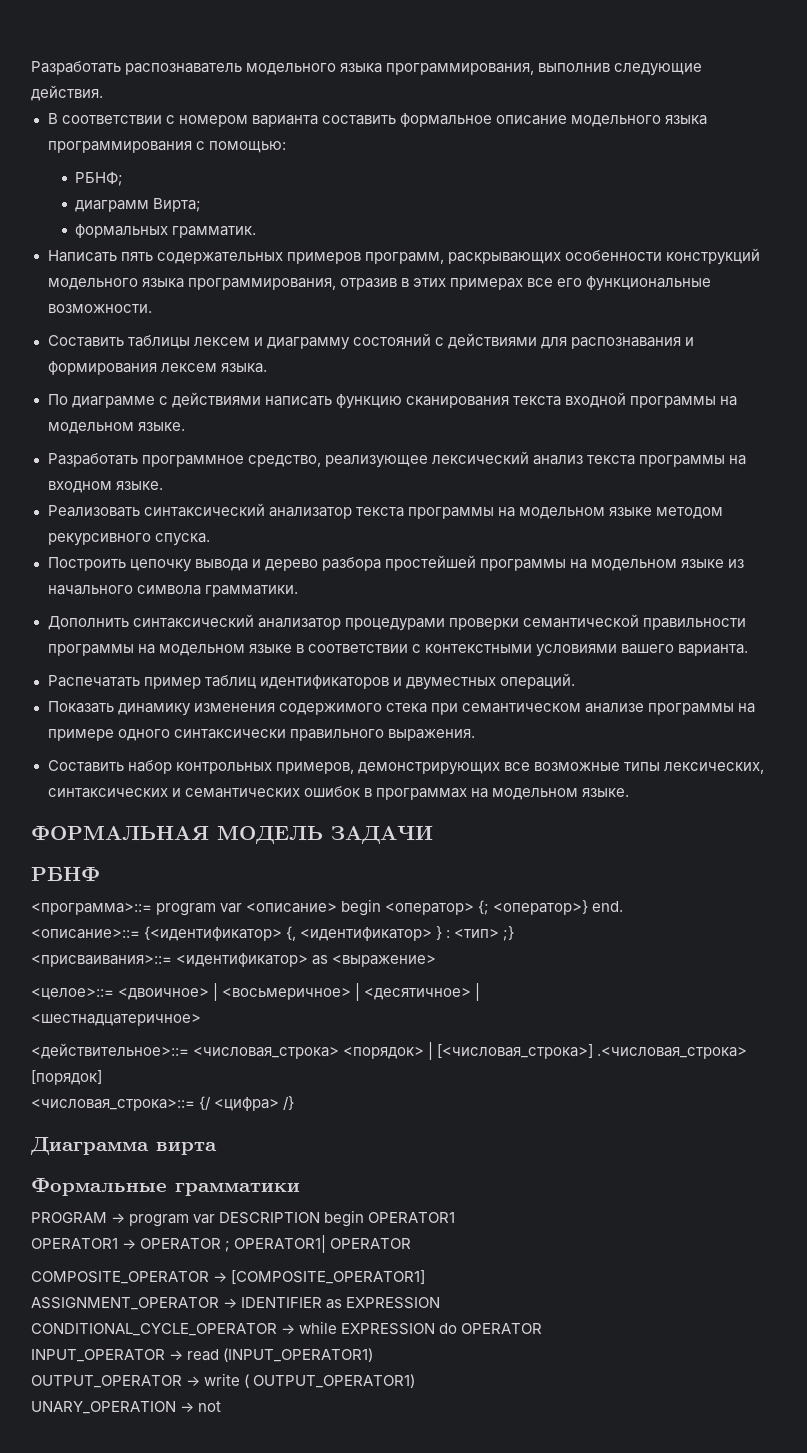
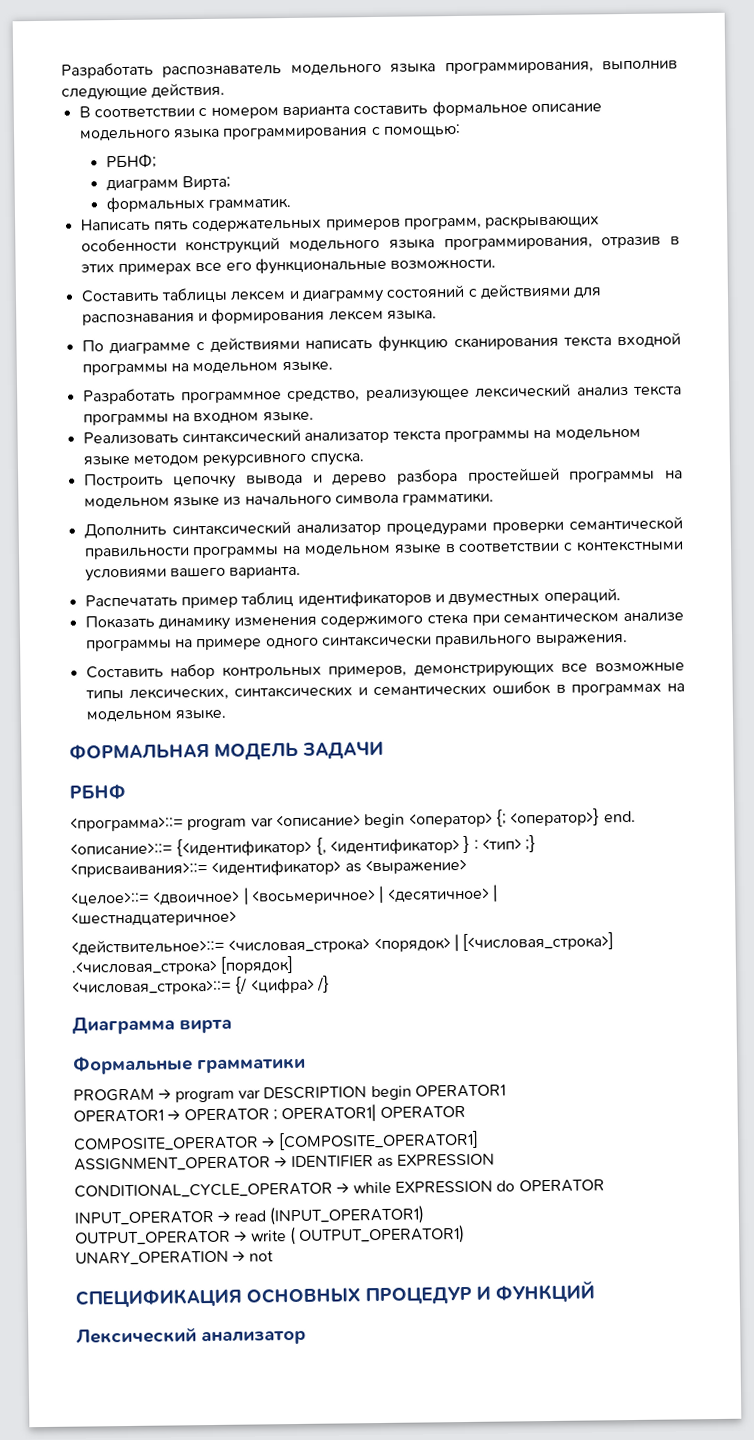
+ СПЕЦИФИКАЦИЯ ОСНОВНЫХ ПРОЦЕДУР И ФУНКЦИЙ
+ Лексический анализатор

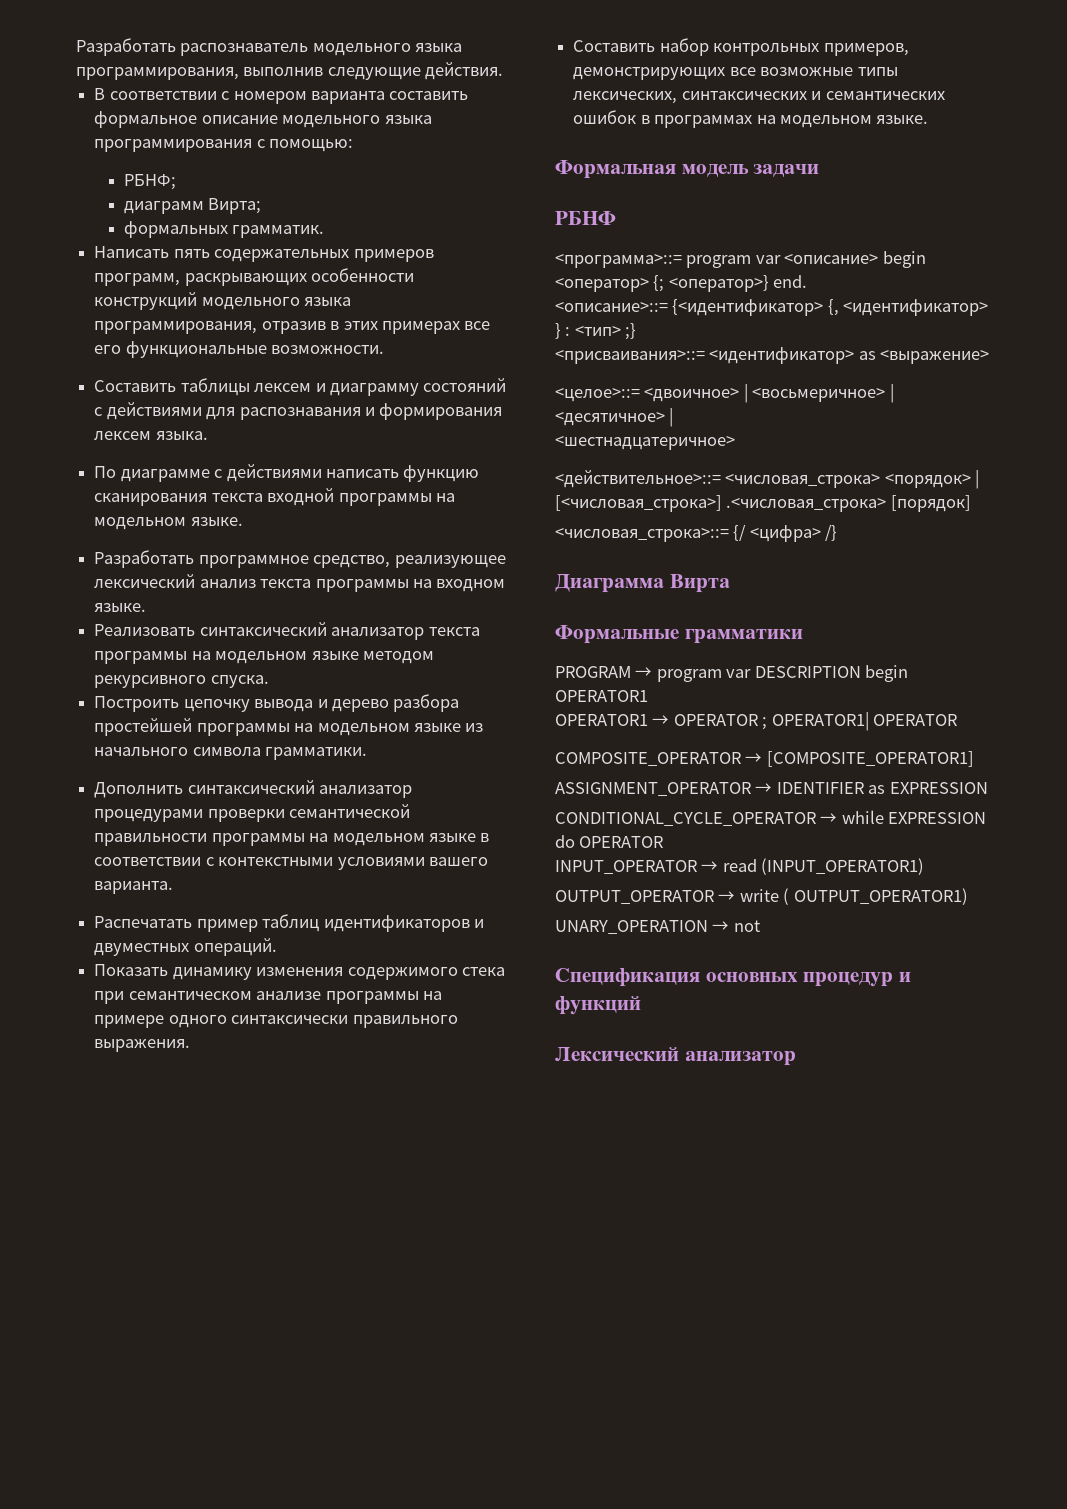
- ФОРМАЛЬНАЯ МОДЕЛЬ ЗАДАЧИ
+ Формальная модель задачи
- Диаграмма вирта
+ Диаграмма Вирта
- СПЕЦИФИКАЦИЯ ОСНОВНЫХ ПРОЦЕДУР И ФУНКЦИЙ
+ Спецификация основных процедур и функций

